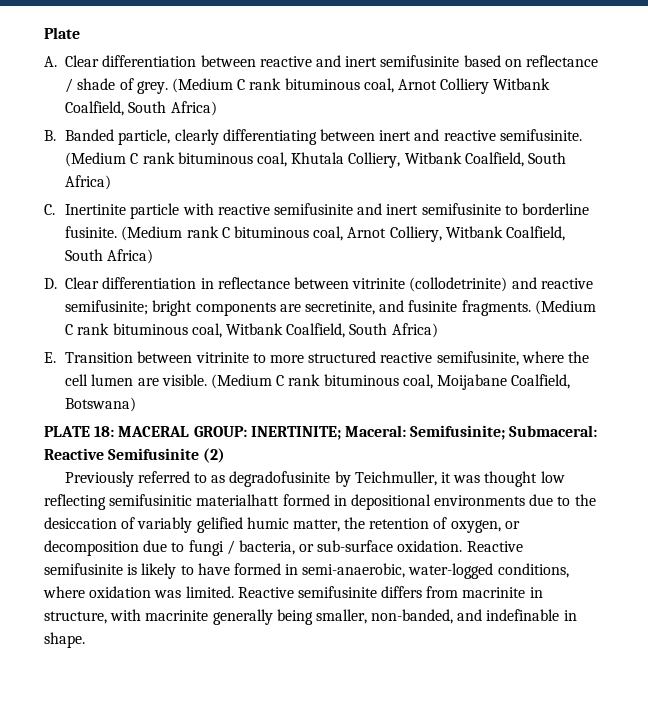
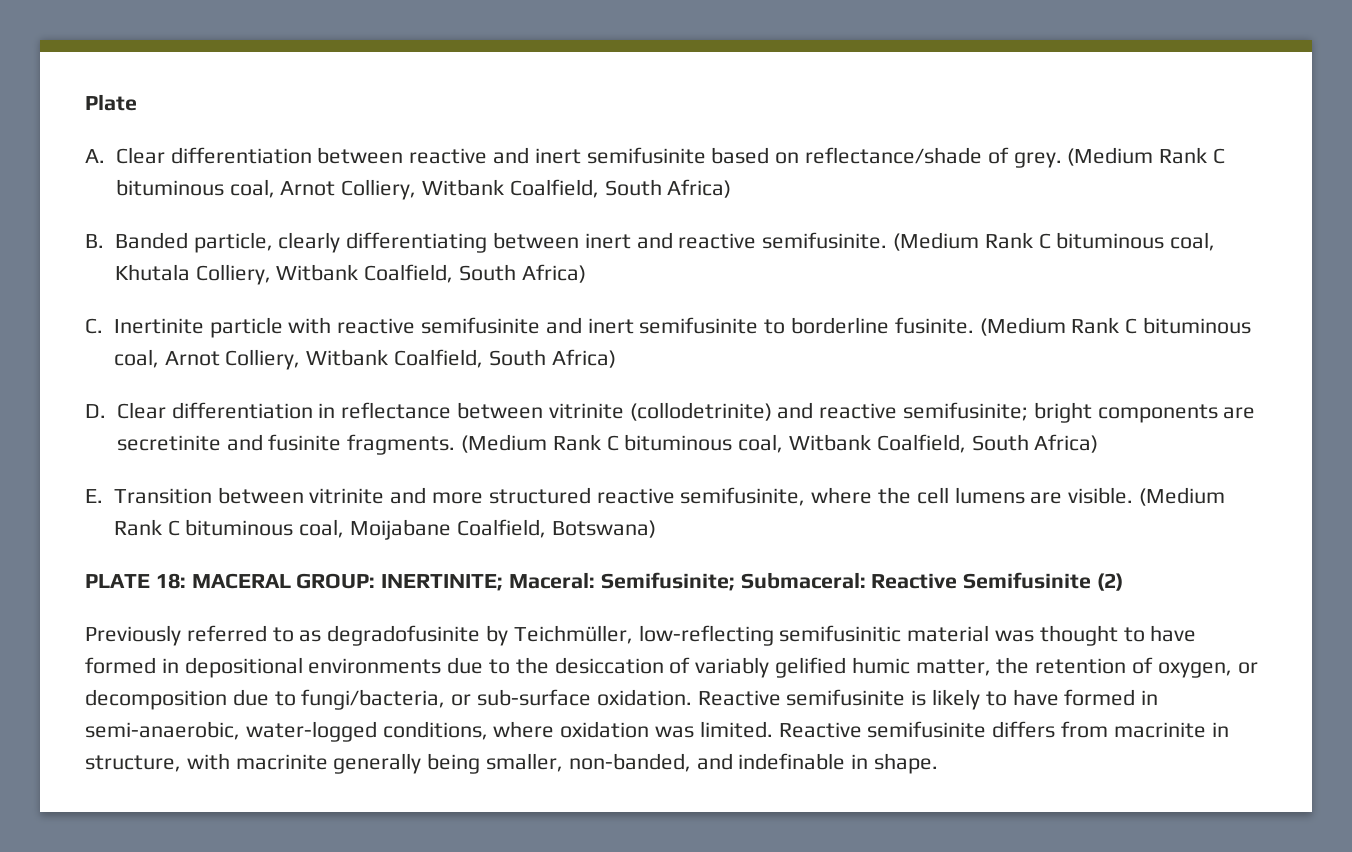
- A. Clear differentiation between reactive and inert semifusinite based on reflectance / shade of grey. (Medium C rank bituminous coal, Arnot Colliery Witbank Coalfield, South Africa)
+ A. Clear differentiation between reactive and inert semifusinite based on reflectance/shade of grey. (Medium Rank C bituminous coal, Arnot Colliery, Witbank Coalfield, South Africa)
- (Medium C rank bituminous coal, Khutala Colliery, Witbank Coalfield, South Africa)
+ (Medium Rank C bituminous coal, Khutala Colliery, Witbank Coalfield, South Africa)
- C. Inertinite particle with reactive semifusinite and inert semifusinite to borderline fusinite. (Medium rank C bituminous coal, Arnot Colliery, Witbank Coalfield, South Africa)
+ C. Inertinite particle with reactive semifusinite and inert semifusinite to borderline fusinite. (Medium Rank C bituminous coal, Arnot Colliery, Witbank Coalfield, South Africa)
- D. Clear differentiation in reflectance between vitrinite (collodetrinite) and reactive semifusinite; bright components are secretinite, and fusinite fragments.
+ D. Clear differentiation in reflectance between vitrinite (collodetrinite) and reactive semifusinite; bright components are secretinite and fusinite fragments.
- (Medium C rank bituminous coal, Witbank Coalfield, South Africa)
+ (Medium Rank C bituminous coal, Witbank Coalfield, South Africa)
- E. Transition between vitrinite to more structured reactive semifusinite, where the cell lumen are visible.
+ E. Transition between vitrinite and more structured reactive semifusinite, where the cell lumens are visible.
- (Medium C rank bituminous coal, Moijabane Coalfield, Botswana)
+ (Medium Rank C bituminous coal, Moijabane Coalfield, Botswana)
- Previously referred to as degradofusinite by Teichmuller, it was thought low reflecting semifusinitic materialhatt formed in depositional environments due to the desiccation of variably gelified humic matter, the retention of oxygen, or decomposition due to fungi / bacteria, or sub-surface oxidation.
+ Previously referred to as degradofusinite by Teichmüller, low-reflecting semifusinitic material was thought to have formed in depositional environments due to the desiccation of variably gelified humic matter, the retention of oxygen, or decomposition due to fungi/bacteria, or sub-surface oxidation.

